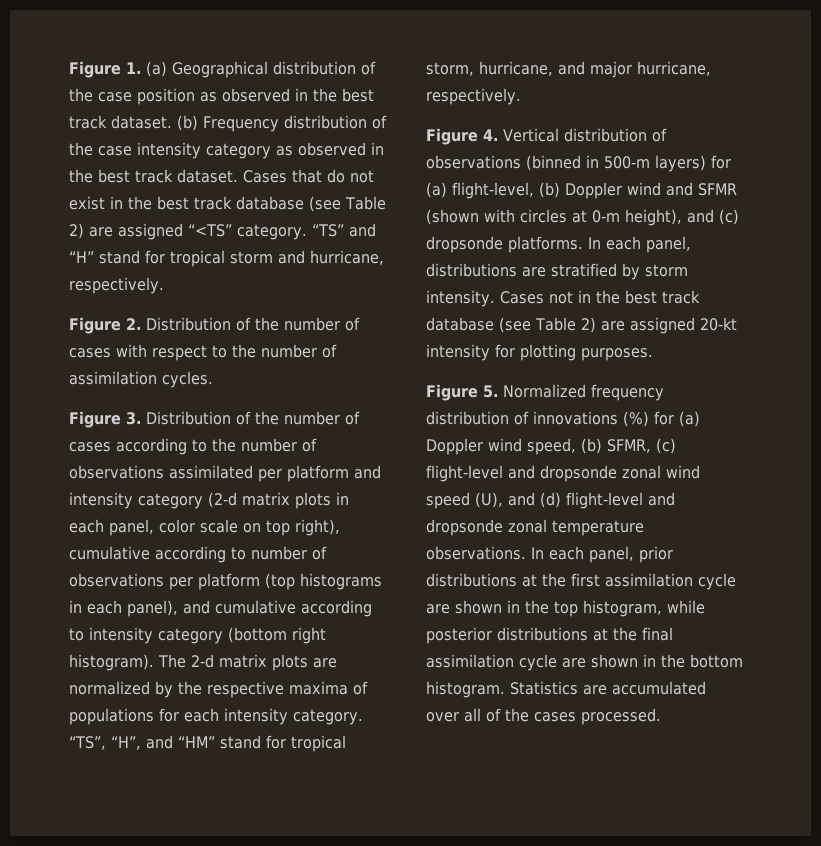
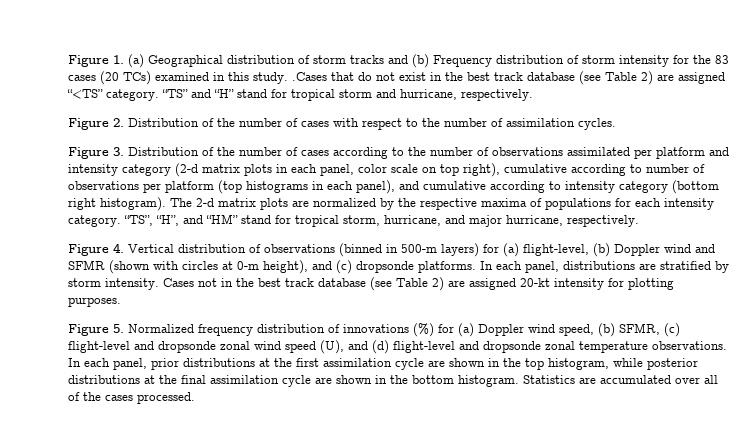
- Figure 1. (a) Geographical distribution of the case position as observed in the best track dataset. (b) Frequency distribution of the case intensity category as observed in the best track dataset. Cases that do not exist in the best track database (see Table 2) are assigned “<TS” category.
+ Figure 1. (a) Geographical distribution of storm tracks and (b) Frequency distribution of storm intensity for the 83 cases (20 TCs) examined in this study. .Cases that do not exist in the best track database (see Table 2) are assigned “<TS” category.

